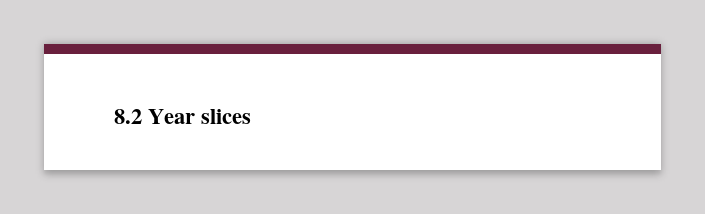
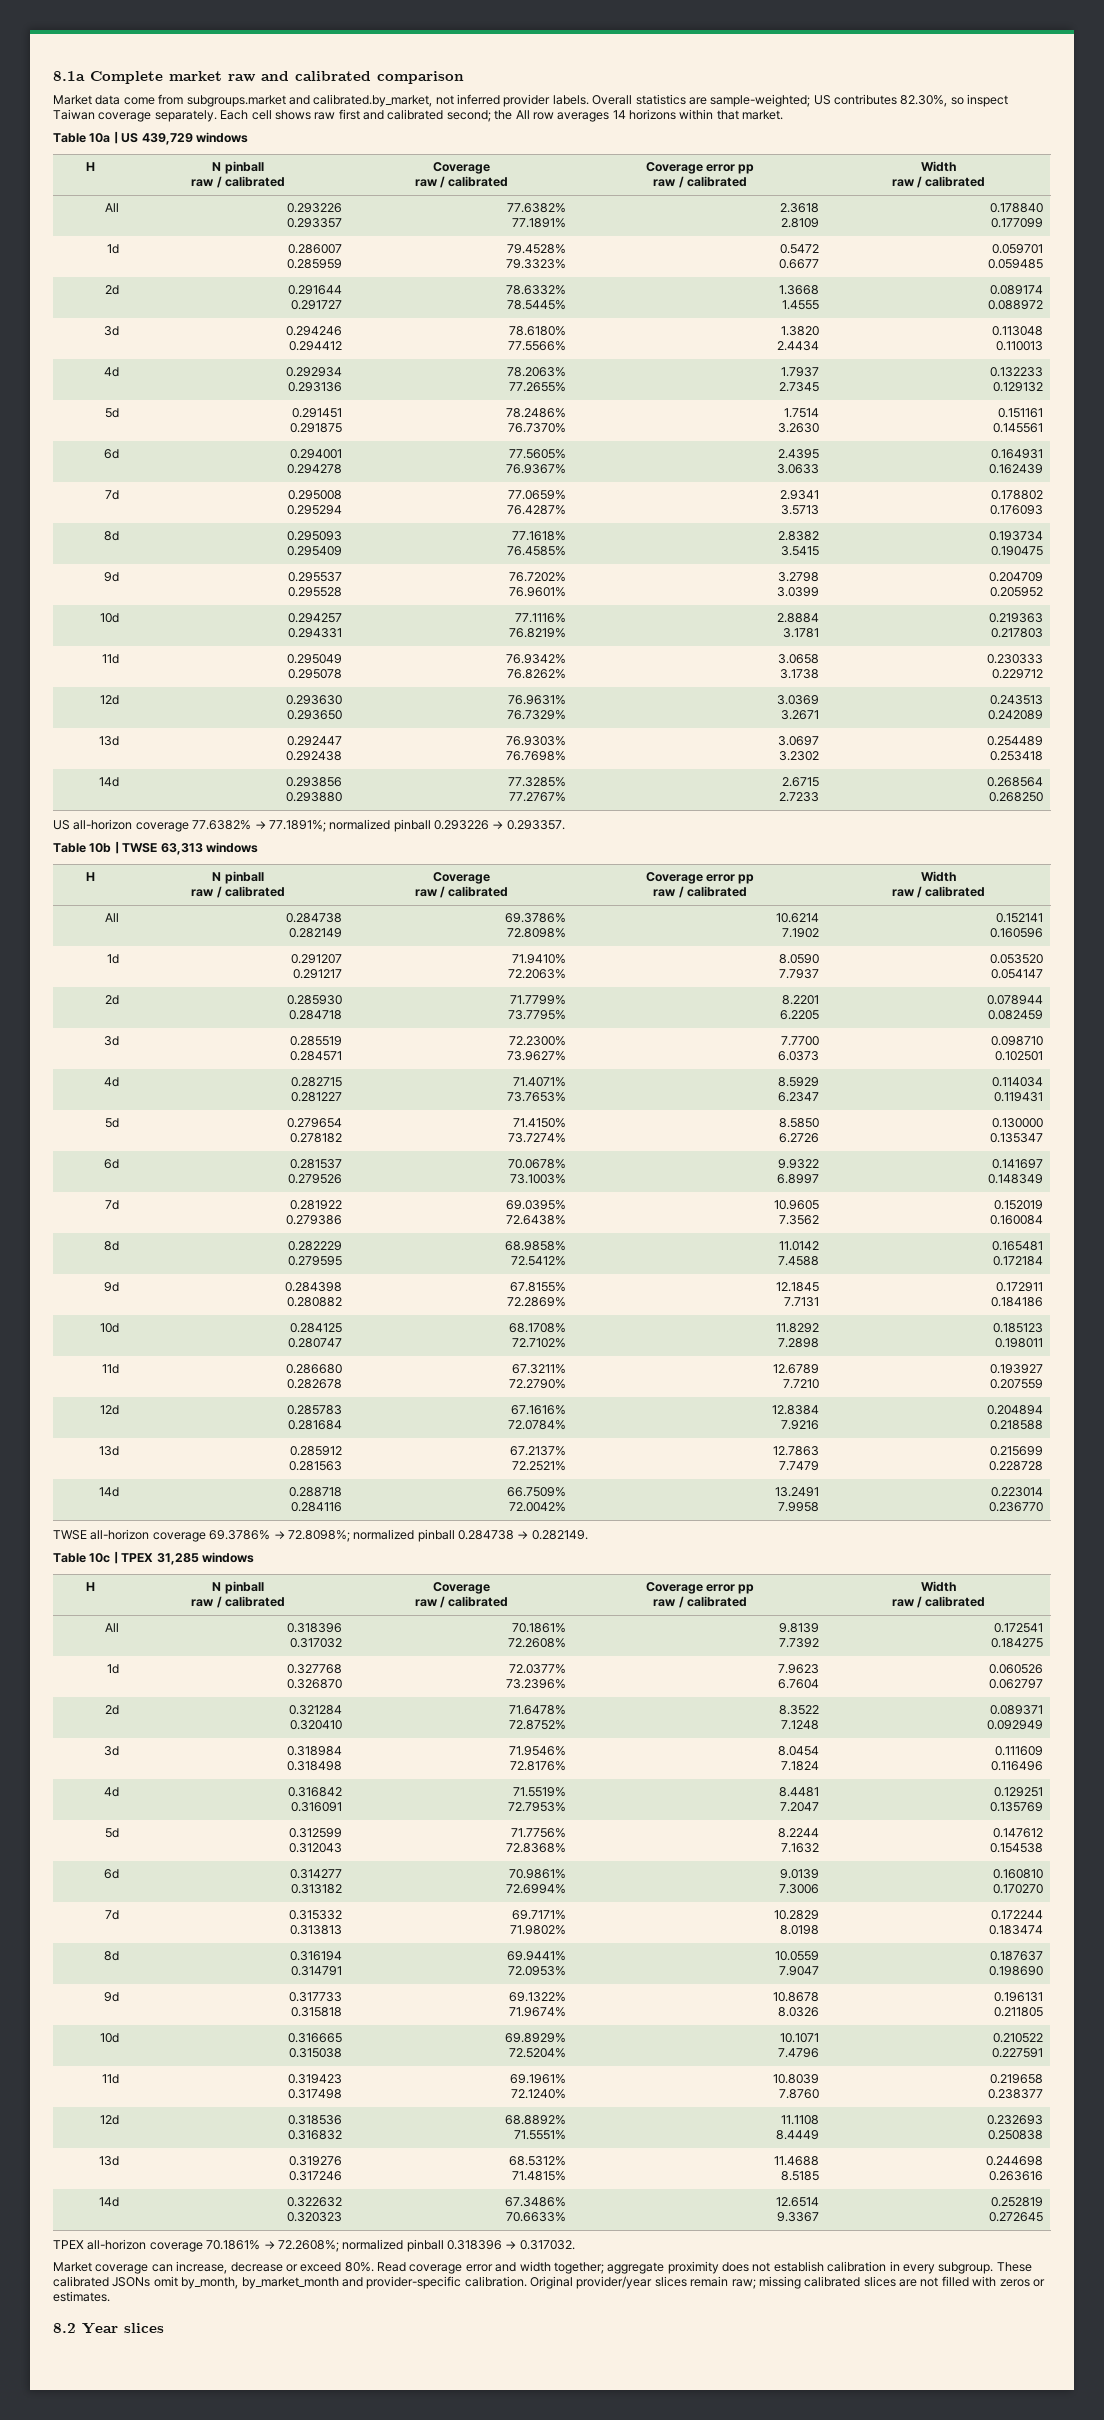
+ 8.1a Complete market raw and calibrated comparison
+ Market data come from subgroups.market and calibrated.by_market, not inferred provider labels. Overall statistics are sample-weighted; US contributes 82.30%, so inspect Taiwan coverage separately. Each cell shows raw first and calibrated second; the All row averages 14 horizons within that market.
+ Table 10a | US 439,729 windows
+ H | N pinball
+ raw / calibrated | Coverage
+ raw / calibrated | Coverage error pp
+ raw / calibrated | Width
+ raw / calibrated
+ All | 0.293226
+ 0.293357 | 77.6382%
+ 77.1891% | 2.3618
+ 2.8109 | 0.178840
+ 0.177099
+ 1d | 0.286007
+ 0.285959 | 79.4528%
+ 79.3323% | 0.5472
+ 0.6677 | 0.059701
+ 0.059485
+ 2d | 0.291644
+ 0.291727 | 78.6332%
+ 78.5445% | 1.3668
+ 1.4555 | 0.089174
+ 0.088972
+ 3d | 0.294246
+ 0.294412 | 78.6180%
+ 77.5566% | 1.3820
+ 2.4434 | 0.113048
+ 0.110013
+ 4d | 0.292934
+ 0.293136 | 78.2063%
+ 77.2655% | 1.7937
+ 2.7345 | 0.132233
+ 0.129132
+ 5d | 0.291451
+ 0.291875 | 78.2486%
+ 76.7370% | 1.7514
+ 3.2630 | 0.151161
+ 0.145561
+ 6d | 0.294001
+ 0.294278 | 77.5605%
+ 76.9367% | 2.4395
+ 3.0633 | 0.164931
+ 0.162439
+ 7d | 0.295008
+ 0.295294 | 77.0659%
+ 76.4287% | 2.9341
+ 3.5713 | 0.178802
+ 0.176093
+ 8d | 0.295093
+ 0.295409 | 77.1618%
+ 76.4585% | 2.8382
+ 3.5415 | 0.193734
+ 0.190475
+ 9d | 0.295537
+ 0.295528 | 76.7202%
+ 76.9601% | 3.2798
+ 3.0399 | 0.204709
+ 0.205952
+ 10d | 0.294257
+ 0.294331 | 77.1116%
+ 76.8219% | 2.8884
+ 3.1781 | 0.219363
+ 0.217803
+ 11d | 0.295049
+ 0.295078 | 76.9342%
+ 76.8262% | 3.0658
+ 3.1738 | 0.230333
+ 0.229712
+ 12d | 0.293630
+ 0.293650 | 76.9631%
+ 76.7329% | 3.0369
+ 3.2671 | 0.243513
+ 0.242089
+ 13d | 0.292447
+ 0.292438 | 76.9303%
+ 76.7698% | 3.0697
+ 3.2302 | 0.254489
+ 0.253418
+ 14d | 0.293856
+ 0.293880 | 77.3285%
+ 77.2767% | 2.6715
+ 2.7233 | 0.268564
+ 0.268250
+ US all-horizon coverage 77.6382% → 77.1891%; normalized pinball 0.293226 → 0.293357.
+ Table 10b | TWSE 63,313 windows
+ H | N pinball
+ raw / calibrated | Coverage
+ raw / calibrated | Coverage error pp
+ raw / calibrated | Width
+ raw / calibrated
+ All | 0.284738
+ 0.282149 | 69.3786%
+ 72.8098% | 10.6214
+ 7.1902 | 0.152141
+ 0.160596
+ 1d | 0.291207
+ 0.291217 | 71.9410%
+ 72.2063% | 8.0590
+ 7.7937 | 0.053520
+ 0.054147
+ 2d | 0.285930
+ 0.284718 | 71.7799%
+ 73.7795% | 8.2201
+ 6.2205 | 0.078944
+ 0.082459
+ 3d | 0.285519
+ 0.284571 | 72.2300%
+ 73.9627% | 7.7700
+ 6.0373 | 0.098710
+ 0.102501
+ 4d | 0.282715
+ 0.281227 | 71.4071%
+ 73.7653% | 8.5929
+ 6.2347 | 0.114034
+ 0.119431
+ 5d | 0.279654
+ 0.278182 | 71.4150%
+ 73.7274% | 8.5850
+ 6.2726 | 0.130000
+ 0.135347
+ 6d | 0.281537
+ 0.279526 | 70.0678%
+ 73.1003% | 9.9322
+ 6.8997 | 0.141697
+ 0.148349
+ 7d | 0.281922
+ 0.279386 | 69.0395%
+ 72.6438% | 10.9605
+ 7.3562 | 0.152019
+ 0.160084
+ 8d | 0.282229
+ 0.279595 | 68.9858%
+ 72.5412% | 11.0142
+ 7.4588 | 0.165481
+ 0.172184
+ 9d | 0.284398
+ 0.280882 | 67.8155%
+ 72.2869% | 12.1845
+ 7.7131 | 0.172911
+ 0.184186
+ 10d | 0.284125
+ 0.280747 | 68.1708%
+ 72.7102% | 11.8292
+ 7.2898 | 0.185123
+ 0.198011
+ 11d | 0.286680
+ 0.282678 | 67.3211%
+ 72.2790% | 12.6789
+ 7.7210 | 0.193927
+ 0.207559
+ 12d | 0.285783
+ 0.281684 | 67.1616%
+ 72.0784% | 12.8384
+ 7.9216 | 0.204894
+ 0.218588
+ 13d | 0.285912
+ 0.281563 | 67.2137%
+ 72.2521% | 12.7863
+ 7.7479 | 0.215699
+ 0.228728
+ 14d | 0.288718
+ 0.284116 | 66.7509%
+ 72.0042% | 13.2491
+ 7.9958 | 0.223014
+ 0.236770
+ TWSE all-horizon coverage 69.3786% → 72.8098%; normalized pinball 0.284738 → 0.282149.
+ Table 10c | TPEX 31,285 windows
+ H | N pinball
+ raw / calibrated | Coverage
+ raw / calibrated | Coverage error pp
+ raw / calibrated | Width
+ raw / calibrated
+ All | 0.318396
+ 0.317032 | 70.1861%
+ 72.2608% | 9.8139
+ 7.7392 | 0.172541
+ 0.184275
+ 1d | 0.327768
+ 0.326870 | 72.0377%
+ 73.2396% | 7.9623
+ 6.7604 | 0.060526
+ 0.062797
+ 2d | 0.321284
+ 0.320410 | 71.6478%
+ 72.8752% | 8.3522
+ 7.1248 | 0.089371
+ 0.092949
+ 3d | 0.318984
+ 0.318498 | 71.9546%
+ 72.8176% | 8.0454
+ 7.1824 | 0.111609
+ 0.116496
+ 4d | 0.316842
+ 0.316091 | 71.5519%
+ 72.7953% | 8.4481
+ 7.2047 | 0.129251
+ 0.135769
+ 5d | 0.312599
+ 0.312043 | 71.7756%
+ 72.8368% | 8.2244
+ 7.1632 | 0.147612
+ 0.154538
+ 6d | 0.314277
+ 0.313182 | 70.9861%
+ 72.6994% | 9.0139
+ 7.3006 | 0.160810
+ 0.170270
+ 7d | 0.315332
+ 0.313813 | 69.7171%
+ 71.9802% | 10.2829
+ 8.0198 | 0.172244
+ 0.183474
+ 8d | 0.316194
+ 0.314791 | 69.9441%
+ 72.0953% | 10.0559
+ 7.9047 | 0.187637
+ 0.198690
+ 9d | 0.317733
+ 0.315818 | 69.1322%
+ 71.9674% | 10.8678
+ 8.0326 | 0.196131
+ 0.211805
+ 10d | 0.316665
+ 0.315038 | 69.8929%
+ 72.5204% | 10.1071
+ 7.4796 | 0.210522
+ 0.227591
+ 11d | 0.319423
+ 0.317498 | 69.1961%
+ 72.1240% | 10.8039
+ 7.8760 | 0.219658
+ 0.238377
+ 12d | 0.318536
+ 0.316832 | 68.8892%
+ 71.5551% | 11.1108
+ 8.4449 | 0.232693
+ 0.250838
+ 13d | 0.319276
+ 0.317246 | 68.5312%
+ 71.4815% | 11.4688
+ 8.5185 | 0.244698
+ 0.263616
+ 14d | 0.322632
+ 0.320323 | 67.3486%
+ 70.6633% | 12.6514
+ 9.3367 | 0.252819
+ 0.272645
+ TPEX all-horizon coverage 70.1861% → 72.2608%; normalized pinball 0.318396 → 0.317032.
+ Market coverage can increase, decrease or exceed 80%. Read coverage error and width together; aggregate proximity does not establish calibration in every subgroup. These calibrated JSONs omit by_month, by_market_month and provider-specific calibration. Original provider/year slices remain raw; missing calibrated slices are not filled with zeros or estimates.

